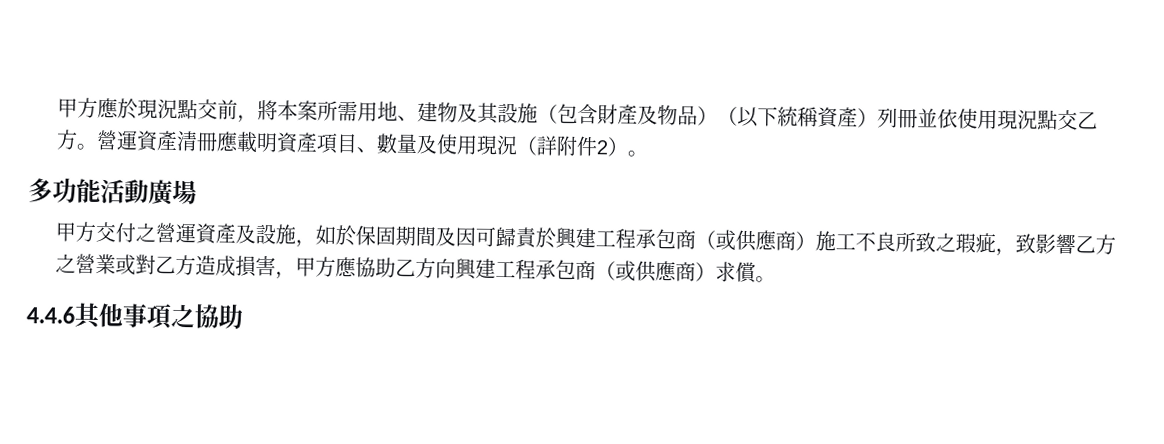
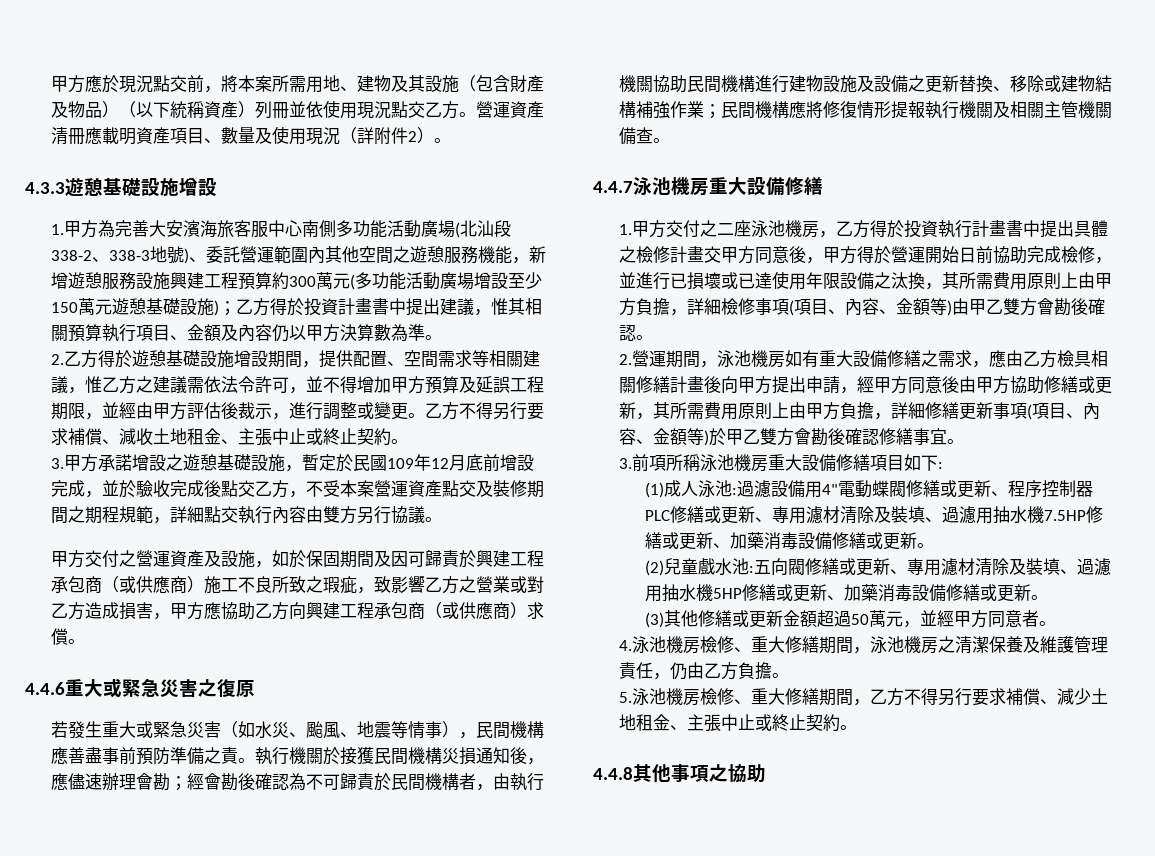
- 多功能活動廣場
+ 4.3.3遊憩基礎設施增設
+ 1.甲方為完善大安濱海旅客服中心南側多功能活動廣場(北汕段338-2、338-3地號)、委託營運範圍內其他空間之遊憩服務機能，新增遊憩服務設施興建工程預算約300萬元(多功能活動廣場增設至少150萬元遊憩基礎設施)；乙方得於投資計畫書中提出建議，惟其相關預算執行項目、金額及內容仍以甲方決算數為準。
+ 2.乙方得於遊憩基礎設施增設期間，提供配置、空間需求等相關建議，惟乙方之建議需依法令許可，並不得增加甲方預算及延誤工程期限，並經由甲方評估後裁示，進行調整或變更。乙方不得另行要求補償、減收土地租金、主張中止或終止契約。
+ 3.甲方承諾增設之遊憩基礎設施，暫定於民國109年12月底前增設完成，並於驗收完成後點交乙方，不受本案營運資產點交及裝修期間之期程規範，詳細點交執行內容由雙方另行協議。
- 4.4.6其他事項之協助
+ 4.4.6重大或緊急災害之復原
+ 若發生重大或緊急災害（如水災、颱風、地震等情事），民間機構應善盡事前預防準備之責。執行機關於接獲民間機構災損通知後，應儘速辦理會勘；經會勘後確認為不可歸責於民間機構者，由執行機關協助民間機構進行建物設施及設備之更新替換、移除或建物結構補強作業；民間機構應將修復情形提報執行機關及相關主管機關備查。
+ 4.4.7泳池機房重大設備修繕
+ 1.甲方交付之二座泳池機房，乙方得於投資執行計畫書中提出具體之檢修計畫交甲方同意後，甲方得於營運開始日前協助完成檢修，並進行已損壞或已達使用年限設備之汰換，其所需費用原則上由甲方負擔，詳細檢修事項(項目、內容、金額等)由甲乙雙方會勘後確認。
+ 2.營運期間，泳池機房如有重大設備修繕之需求，應由乙方檢具相關修繕計畫後向甲方提出申請，經甲方同意後由甲方協助修繕或更新，其所需費用原則上由甲方負擔，詳細修繕更新事項(項目、內容、金額等)於甲乙雙方會勘後確認修繕事宜。
+ 3.前項所稱泳池機房重大設備修繕項目如下:
+ (1)成人泳池:過濾設備用4"電動蝶閥修繕或更新、程序控制器PLC修繕或更新、專用濾材清除及裝填、過濾用抽水機7.5HP修繕或更新、加藥消毒設備修繕或更新。
+ (2)兒童戲水池:五向閥修繕或更新、專用濾材清除及裝填、過濾用抽水機5HP修繕或更新、加藥消毒設備修繕或更新。
+ (3)其他修繕或更新金額超過50萬元，並經甲方同意者。
+ 4.泳池機房檢修、重大修繕期間，泳池機房之清潔保養及維護管理責任，仍由乙方負擔。
+ 5.泳池機房檢修、重大修繕期間，乙方不得另行要求補償、減少土地租金、主張中止或終止契約。
+ 4.4.8其他事項之協助

